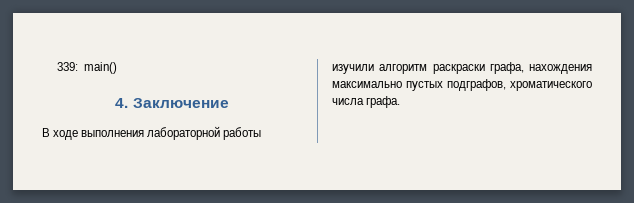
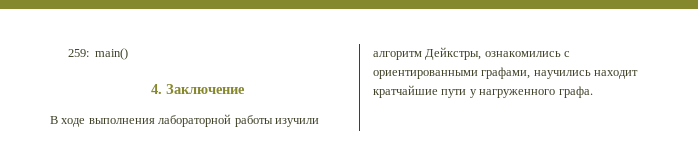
- 339: main()
+ 259: main()
- В ходе выполнения лабораторной работы изучили алгоритм раскраски графа, нахождения максимально пустых подграфов, хроматического числа графа.
+ В ходе выполнения лабораторной работы изучили алгоритм Дейкстры, ознакомились с ориентированными графами, научились находит кратчайшие пути у нагруженного графа.

